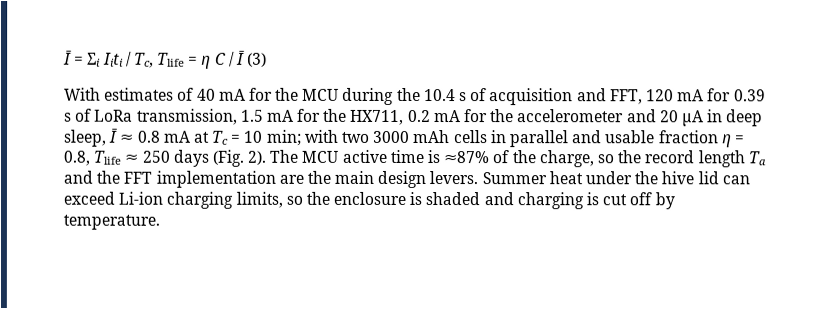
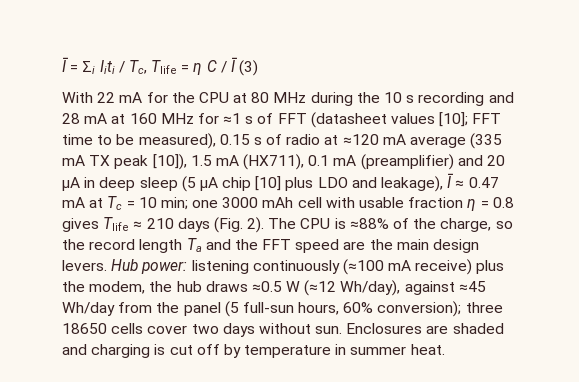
- With estimates of 40 mA for the MCU during the 10.4 s of acquisition and FFT, 120 mA for 0.39 s of LoRa transmission, 1.5 mA for the HX711, 0.2 mA for the accelerometer and 20 µA in deep sleep, Ī ≈ 0.8 mA at Tc = 10 min; with two 3000 mAh cells in parallel and usable fraction η = 0.8, Tlife ≈ 250 days (Fig. 2).
+ With 22 mA for the CPU at 80 MHz during the 10 s recording and 28 mA at 160 MHz for ≈1 s of FFT (datasheet values [10]; FFT time to be measured), 0.15 s of radio at ≈120 mA average (335 mA TX peak [10]), 1.5 mA (HX711), 0.1 mA (preamplifier) and 20 µA in deep sleep (5 µA chip [10] plus LDO and leakage), Ī ≈ 0.47 mA at Tc = 10 min; one 3000 mAh cell with usable fraction η = 0.8 gives Tlife ≈ 210 days (Fig. 2).
- The MCU active time is ≈87% of the charge, so the record length Ta and the FFT implementation are the main design levers.
+ The CPU is ≈88% of the charge, so the record length Ta and the FFT speed are the main design levers.
- Summer heat under the hive lid can exceed Li-ion charging limits, so the enclosure is shaded and charging is cut off by temperature.
+ Hub power: listening continuously (≈100 mA receive) plus the modem, the hub draws ≈0.5 W (≈12 Wh/day), against ≈45 Wh/day from the panel (5 full-sun hours, 60% conversion); three 18650 cells cover two days without sun. Enclosures are shaded and charging is cut off by temperature in summer heat.

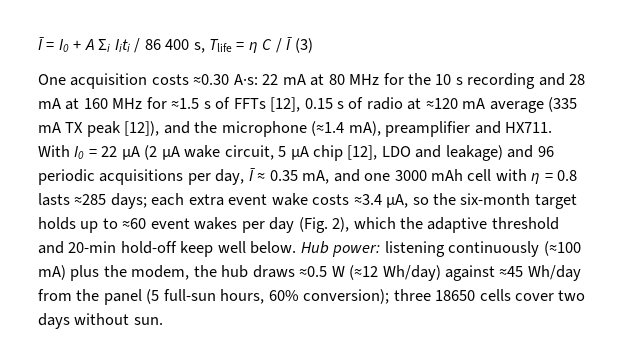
- Ī = Σi Iiti / Tc, Tlife = η C / Ī (3)
+ Ī = I0 + A Σi Iiti / 86 400 s, Tlife = η C / Ī (3)
- With 22 mA for the CPU at 80 MHz during the 10 s recording and 28 mA at 160 MHz for ≈1 s of FFT (datasheet values [10]; FFT time to be measured), 0.15 s of radio at ≈120 mA average (335 mA TX peak [10]), 1.5 mA (HX711), 0.1 mA (preamplifier) and 20 µA in deep sleep (5 µA chip [10] plus LDO and leakage), Ī ≈ 0.47 mA at Tc = 10 min; one 3000 mAh cell with usable fraction η = 0.8 gives Tlife ≈ 210 days (Fig. 2). The CPU is ≈88% of the charge, so the record length Ta and the FFT speed are the main design levers.
+ One acquisition costs ≈0.30 A·s: 22 mA at 80 MHz for the 10 s recording and 28 mA at 160 MHz for ≈1.5 s of FFTs [12], 0.15 s of radio at ≈120 mA average (335 mA TX peak [12]), and the microphone (≈1.4 mA), preamplifier and HX711. With I0 = 22 µA (2 µA wake circuit, 5 µA chip [12], LDO and leakage) and 96 periodic acquisitions per day, Ī ≈ 0.35 mA, and one 3000 mAh cell with η = 0.8 lasts ≈285 days; each extra event wake costs ≈3.4 µA, so the six-month target holds up to ≈60 event wakes per day (Fig. 2), which the adaptive threshold and 20-min hold-off keep well below.
- Hub power: listening continuously (≈100 mA receive) plus the modem, the hub draws ≈0.5 W (≈12 Wh/day), against ≈45 Wh/day from the panel (5 full-sun hours, 60% conversion); three 18650 cells cover two days without sun. Enclosures are shaded and charging is cut off by temperature in summer heat.
+ Hub power: listening continuously (≈100 mA) plus the modem, the hub draws ≈0.5 W (≈12 Wh/day) against ≈45 Wh/day from the panel (5 full-sun hours, 60% conversion); three 18650 cells cover two days without sun.

